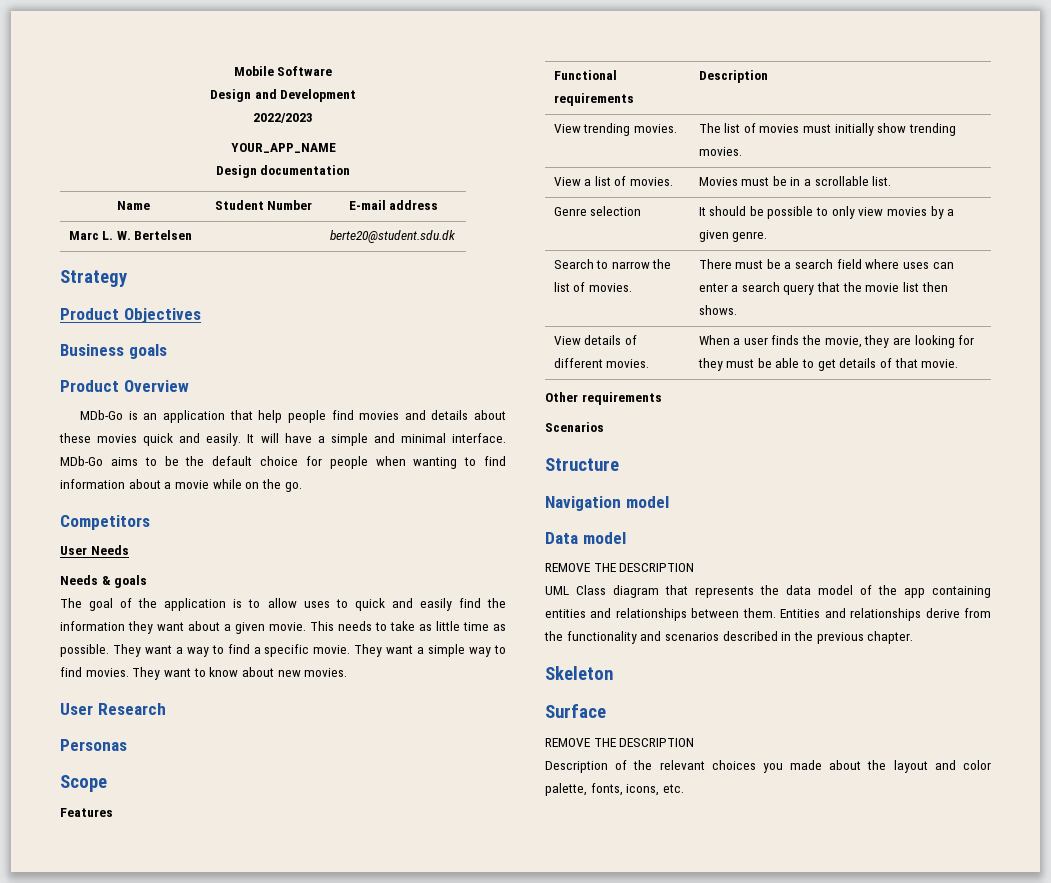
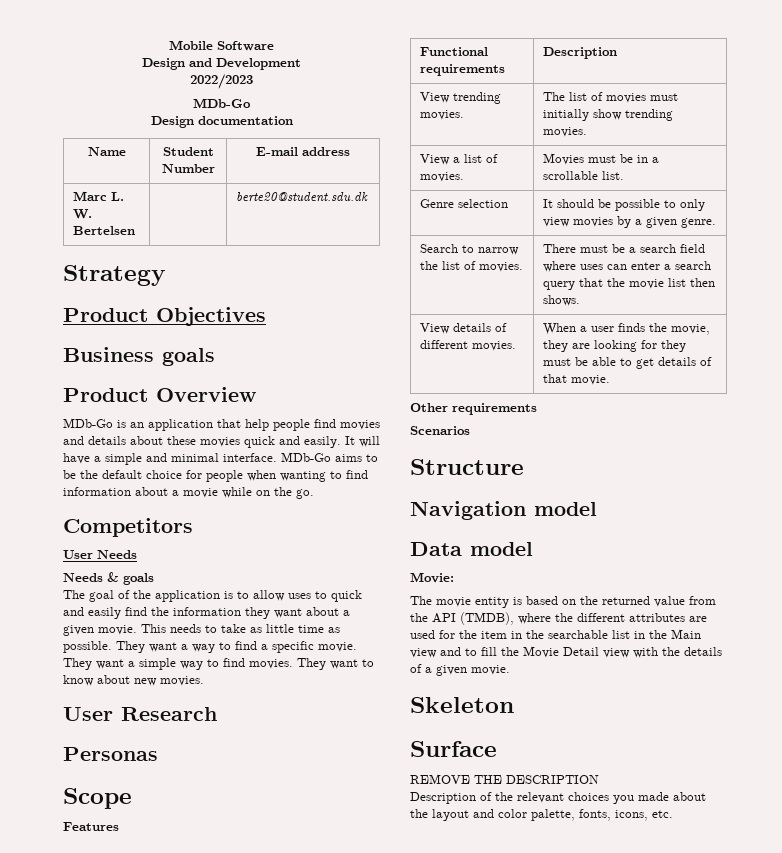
  2022/2023
- YOUR_APP_NAME
+ MDb-Go
  Data model
- REMOVE THE DESCRIPTION
- UML Class diagram that represents the data model of the app containing entities and relationships between them. Entities and relationships derive from the functionality and scenarios described in the previous chapter.
+ Movie:
+ The movie entity is based on the returned value from the API (TMDB), where the different attributes are used for the item in the searchable list in the Main view and to fill the Movie Detail view with the details of a given movie.

